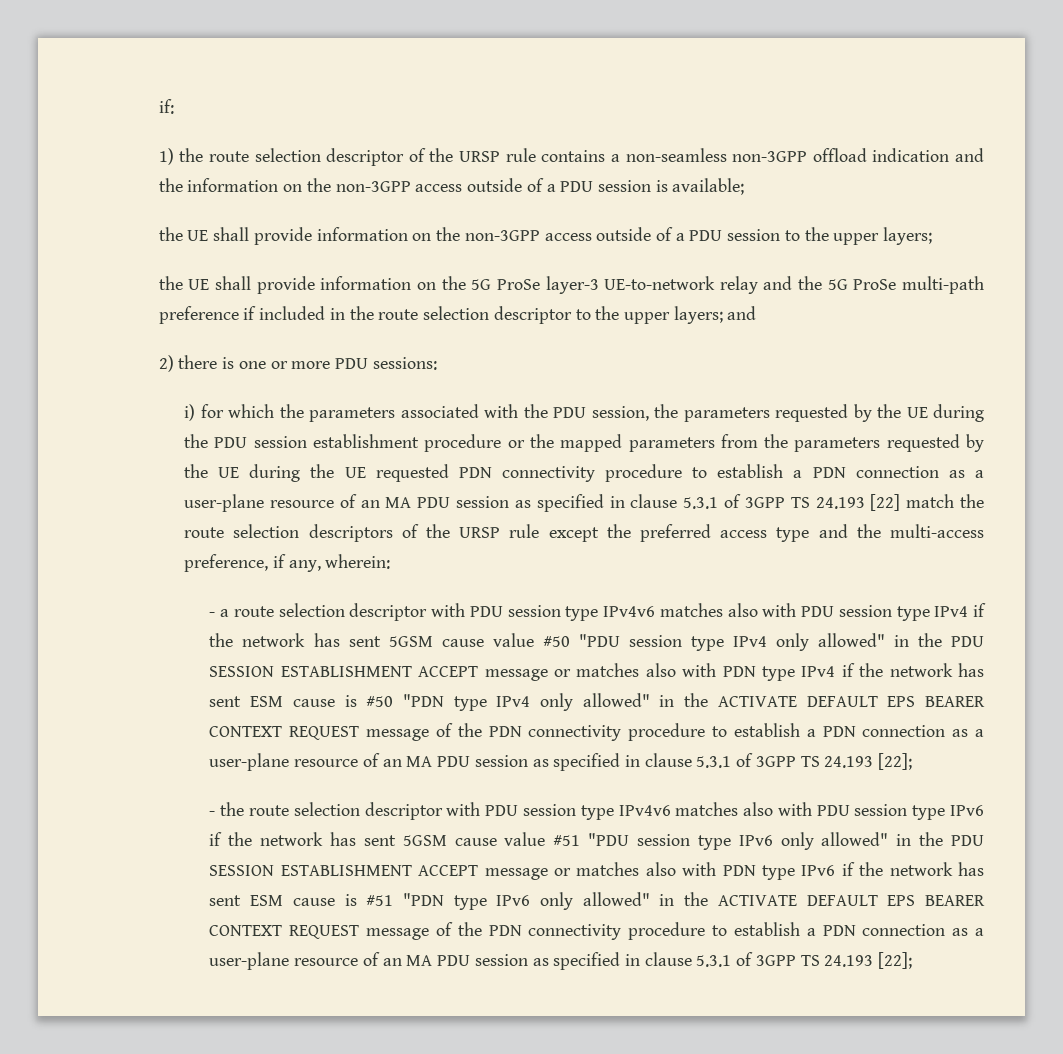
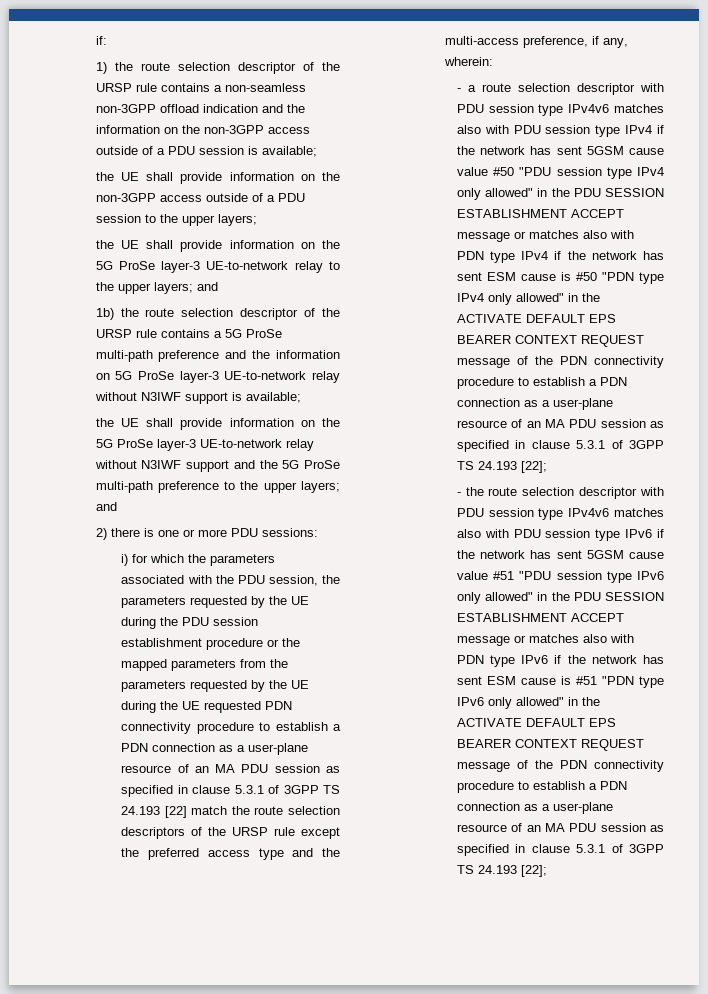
- the UE shall provide information on the 5G ProSe layer-3 UE-to-network relay and the 5G ProSe multi-path preference if included in the route selection descriptor to the upper layers; and
+ the UE shall provide information on the 5G ProSe layer-3 UE-to-network relay to the upper layers; and
+ 1b) the route selection descriptor of the URSP rule contains a 5G ProSe multi-path preference and the information on 5G ProSe layer-3 UE-to-network relay without N3IWF support is available;
+ the UE shall provide information on the 5G ProSe layer-3 UE-to-network relay without N3IWF support and the 5G ProSe multi-path preference to the upper layers; and

